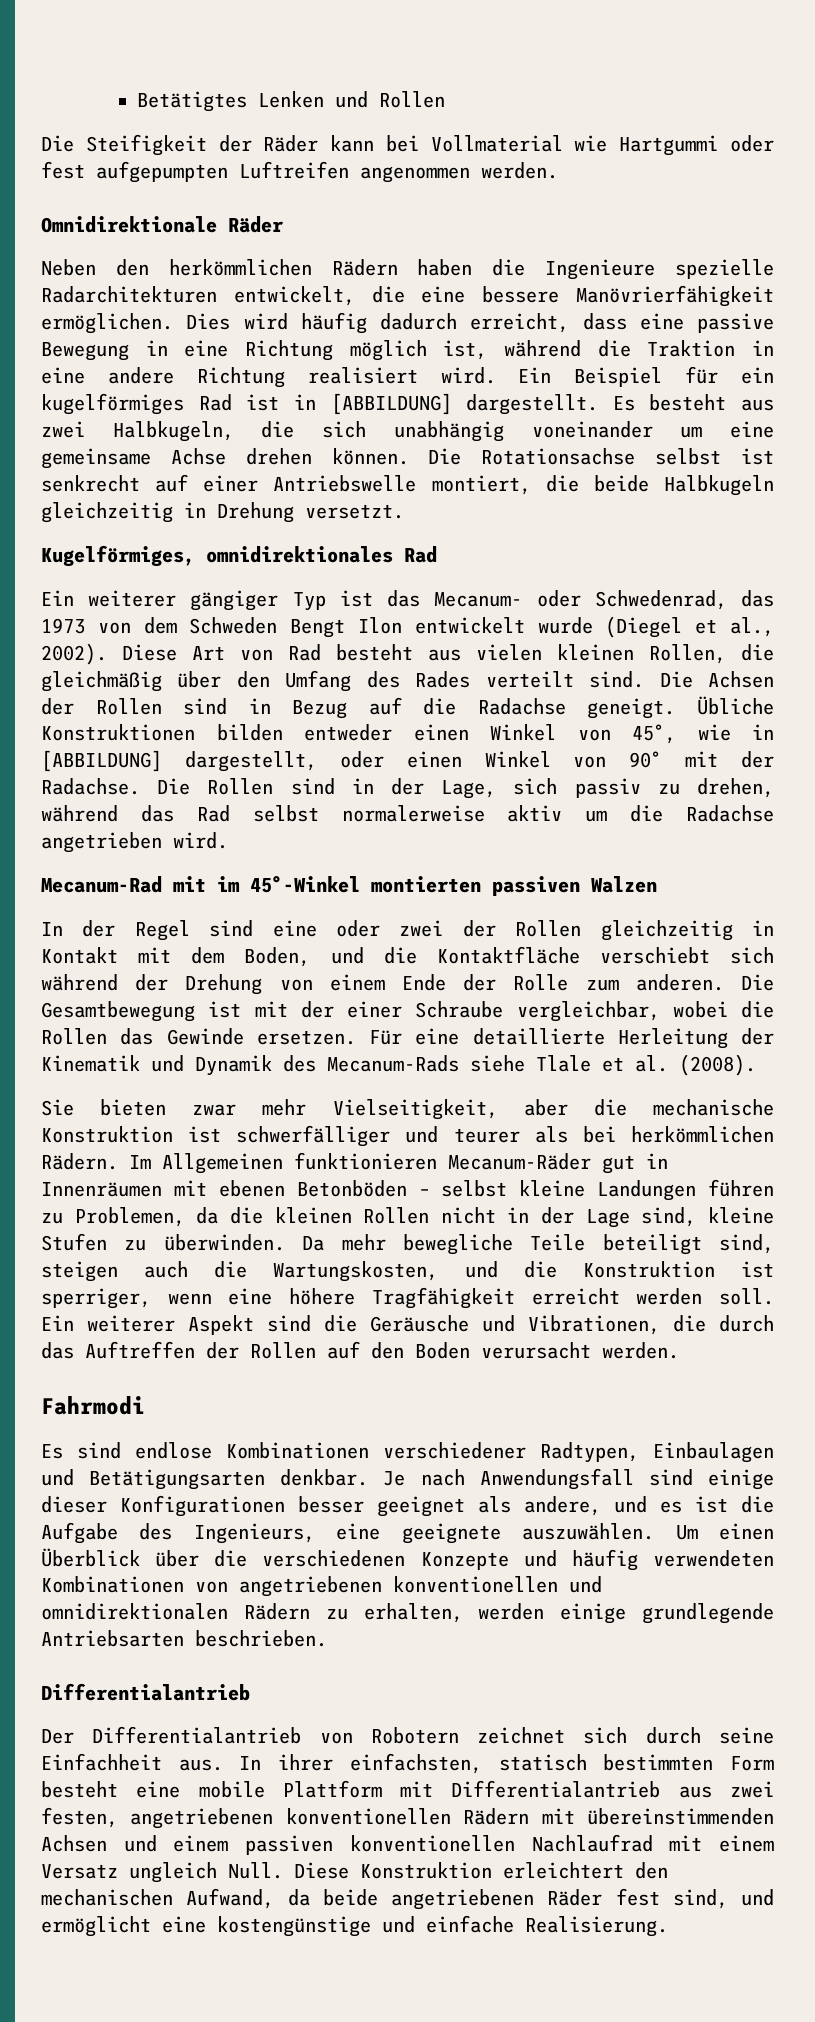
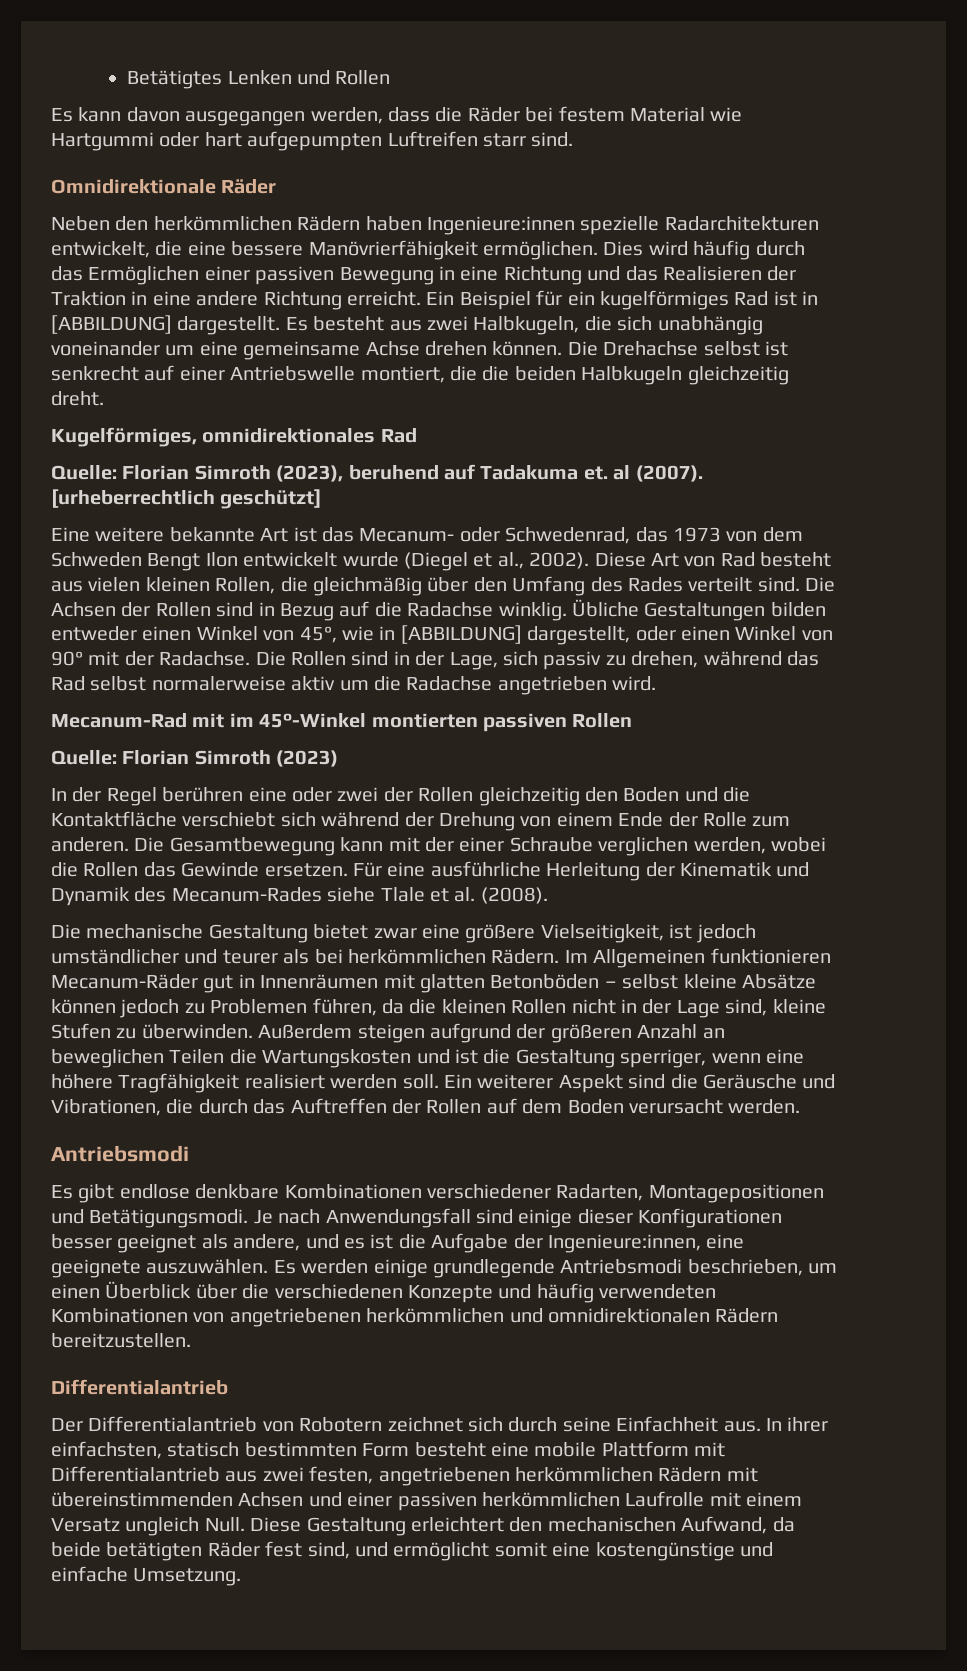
- Die Steifigkeit der Räder kann bei Vollmaterial wie Hartgummi oder fest aufgepumpten Luftreifen angenommen werden.
+ Es kann davon ausgegangen werden, dass die Räder bei festem Material wie Hartgummi oder hart aufgepumpten Luftreifen starr sind.
- Neben den herkömmlichen Rädern haben die Ingenieure spezielle Radarchitekturen entwickelt, die eine bessere Manövrierfähigkeit ermöglichen.
+ Neben den herkömmlichen Rädern haben Ingenieure:innen spezielle Radarchitekturen entwickelt, die eine bessere Manövrierfähigkeit ermöglichen.
- Dies wird häufig dadurch erreicht, dass eine passive Bewegung in eine Richtung möglich ist, während die Traktion in eine andere Richtung realisiert wird.
+ Dies wird häufig durch das Ermöglichen einer passiven Bewegung in eine Richtung und das Realisieren der Traktion in eine andere Richtung erreicht.
- Die Rotationsachse selbst ist senkrecht auf einer Antriebswelle montiert, die beide Halbkugeln gleichzeitig in Drehung versetzt.
+ Die Drehachse selbst ist senkrecht auf einer Antriebswelle montiert, die die beiden Halbkugeln gleichzeitig dreht.
  Kugelförmiges, omnidirektionales Rad
- Ein weiterer gängiger Typ ist das Mecanum- oder Schwedenrad, das 1973 von dem Schweden Bengt Ilon entwickelt wurde (Diegel et al., 2002).
+ Quelle: Florian Simroth (2023), beruhend auf Tadakuma et. al (2007). [urheberrechtlich geschützt]
+ Eine weitere bekannte Art ist das Mecanum- oder Schwedenrad, das 1973 von dem Schweden Bengt Ilon entwickelt wurde (Diegel et al., 2002).
- Die Achsen der Rollen sind in Bezug auf die Radachse geneigt. Übliche Konstruktionen bilden entweder einen Winkel von 45°, wie in [ABBILDUNG] dargestellt, oder einen Winkel von 90° mit der Radachse.
+ Die Achsen der Rollen sind in Bezug auf die Radachse winklig. Übliche Gestaltungen bilden entweder einen Winkel von 45°, wie in [ABBILDUNG] dargestellt, oder einen Winkel von 90° mit der Radachse.
- Mecanum-Rad mit im 45°-Winkel montierten passiven Walzen
+ Mecanum-Rad mit im 45°-Winkel montierten passiven Rollen
+ Quelle: Florian Simroth (2023)
- In der Regel sind eine oder zwei der Rollen gleichzeitig in Kontakt mit dem Boden, und die Kontaktfläche verschiebt sich während der Drehung von einem Ende der Rolle zum anderen.
+ In der Regel berühren eine oder zwei der Rollen gleichzeitig den Boden und die Kontaktfläche verschiebt sich während der Drehung von einem Ende der Rolle zum anderen.
- Die Gesamtbewegung ist mit der einer Schraube vergleichbar, wobei die Rollen das Gewinde ersetzen.
+ Die Gesamtbewegung kann mit der einer Schraube verglichen werden, wobei die Rollen das Gewinde ersetzen.
- Für eine detaillierte Herleitung der Kinematik und Dynamik des Mecanum-Rads siehe Tlale et al. (2008).
+ Für eine ausführliche Herleitung der Kinematik und Dynamik des Mecanum-Rades siehe Tlale et al. (2008).
- Sie bieten zwar mehr Vielseitigkeit, aber die mechanische Konstruktion ist schwerfälliger und teurer als bei herkömmlichen Rädern.
+ Die mechanische Gestaltung bietet zwar eine größere Vielseitigkeit, ist jedoch umständlicher und teurer als bei herkömmlichen Rädern.
- Im Allgemeinen funktionieren Mecanum-Räder gut in Innenräumen mit ebenen Betonböden – selbst kleine Landungen führen zu Problemen, da die kleinen Rollen nicht in der Lage sind, kleine Stufen zu überwinden.
+ Im Allgemeinen funktionieren Mecanum-Räder gut in Innenräumen mit glatten Betonböden – selbst kleine Absätze können jedoch zu Problemen führen, da die kleinen Rollen nicht in der Lage sind, kleine Stufen zu überwinden.
- Da mehr bewegliche Teile beteiligt sind, steigen auch die Wartungskosten, und die Konstruktion ist sperriger, wenn eine höhere Tragfähigkeit erreicht werden soll.
+ Außerdem steigen aufgrund der größeren Anzahl an beweglichen Teilen die Wartungskosten und ist die Gestaltung sperriger, wenn eine höhere Tragfähigkeit realisiert werden soll.
- Ein weiterer Aspekt sind die Geräusche und Vibrationen, die durch das Auftreffen der Rollen auf den Boden verursacht werden.
- Fahrmodi
- Es sind endlose Kombinationen verschiedener Radtypen, Einbaulagen und Betätigungsarten denkbar.
+ Ein weiterer Aspekt sind die Geräusche und Vibrationen, die durch das Auftreffen der Rollen auf dem Boden verursacht werden.
+ Antriebsmodi
+ Es gibt endlose denkbare Kombinationen verschiedener Radarten, Montagepositionen und Betätigungsmodi.
- Je nach Anwendungsfall sind einige dieser Konfigurationen besser geeignet als andere, und es ist die Aufgabe des Ingenieurs, eine geeignete auszuwählen.
+ Je nach Anwendungsfall sind einige dieser Konfigurationen besser geeignet als andere, und es ist die Aufgabe der Ingenieure:innen, eine geeignete auszuwählen.
- Um einen Überblick über die verschiedenen Konzepte und häufig verwendeten Kombinationen von angetriebenen konventionellen und omnidirektionalen Rädern zu erhalten, werden einige grundlegende Antriebsarten beschrieben.
+ Es werden einige grundlegende Antriebsmodi beschrieben, um einen Überblick über die verschiedenen Konzepte und häufig verwendeten Kombinationen von angetriebenen herkömmlichen und omnidirektionalen Rädern bereitzustellen.
- In ihrer einfachsten, statisch bestimmten Form besteht eine mobile Plattform mit Differentialantrieb aus zwei festen, angetriebenen konventionellen Rädern mit übereinstimmenden Achsen und einem passiven konventionellen Nachlaufrad mit einem Versatz ungleich Null.
+ In ihrer einfachsten, statisch bestimmten Form besteht eine mobile Plattform mit Differentialantrieb aus zwei festen, angetriebenen herkömmlichen Rädern mit übereinstimmenden Achsen und einer passiven herkömmlichen Laufrolle mit einem Versatz ungleich Null.
- Diese Konstruktion erleichtert den mechanischen Aufwand, da beide angetriebenen Räder fest sind, und ermöglicht eine kostengünstige und einfache Realisierung.
+ Diese Gestaltung erleichtert den mechanischen Aufwand, da beide betätigten Räder fest sind, und ermöglicht somit eine kostengünstige und einfache Umsetzung.

